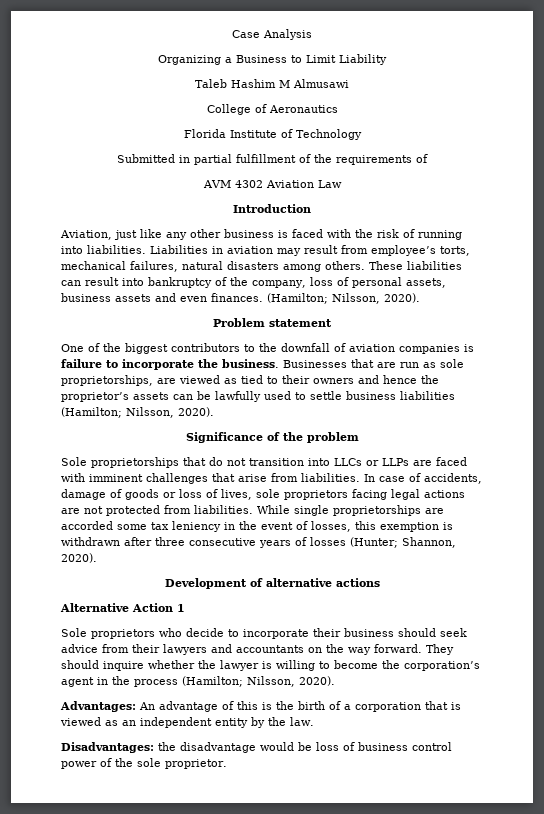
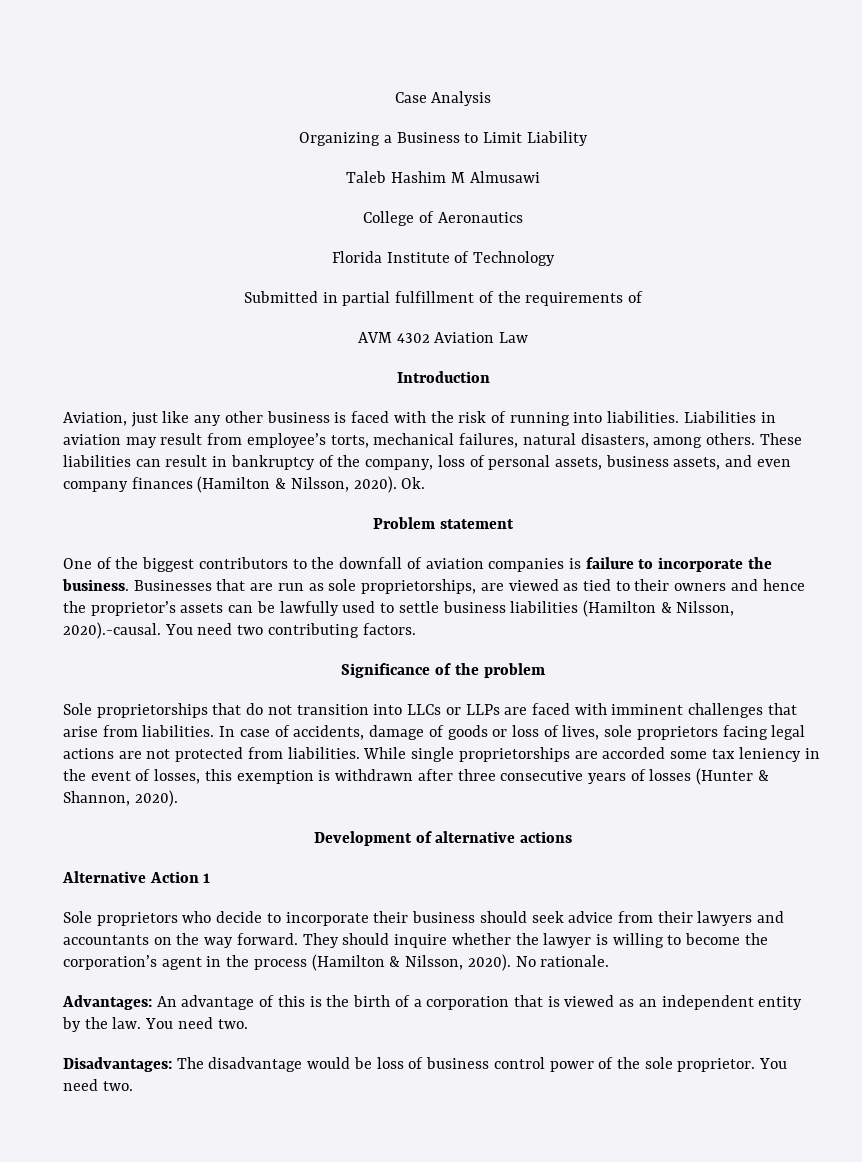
- Liabilities in aviation may result from employee’s torts, mechanical failures, natural disasters among others.
+ Liabilities in aviation may result from employee’s torts, mechanical failures, natural disasters, among others.
- These liabilities can result into bankruptcy of the company, loss of personal assets, business assets and even finances. (Hamilton; Nilsson, 2020).
+ These liabilities can result in bankruptcy of the company, loss of personal assets, business assets, and even company finances (Hamilton & Nilsson, 2020). Ok.
- Businesses that are run as sole proprietorships, are viewed as tied to their owners and hence the proprietor’s assets can be lawfully used to settle business liabilities (Hamilton; Nilsson, 2020).
+ Businesses that are run as sole proprietorships, are viewed as tied to their owners and hence the proprietor’s assets can be lawfully used to settle business liabilities (Hamilton & Nilsson, 2020).-causal. You need two contributing factors.
- While single proprietorships are accorded some tax leniency in the event of losses, this exemption is withdrawn after three consecutive years of losses (Hunter; Shannon, 2020).
+ While single proprietorships are accorded some tax leniency in the event of losses, this exemption is withdrawn after three consecutive years of losses (Hunter & Shannon, 2020).
- They should inquire whether the lawyer is willing to become the corporation’s agent in the process (Hamilton; Nilsson, 2020).
+ They should inquire whether the lawyer is willing to become the corporation’s agent in the process (Hamilton & Nilsson, 2020). No rationale.
- Advantages: An advantage of this is the birth of a corporation that is viewed as an independent entity by the law.
+ Advantages: An advantage of this is the birth of a corporation that is viewed as an independent entity by the law. You need two.
- Disadvantages: the disadvantage would be loss of business control power of the sole proprietor.
+ Disadvantages: The disadvantage would be loss of business control power of the sole proprietor. You need two.

